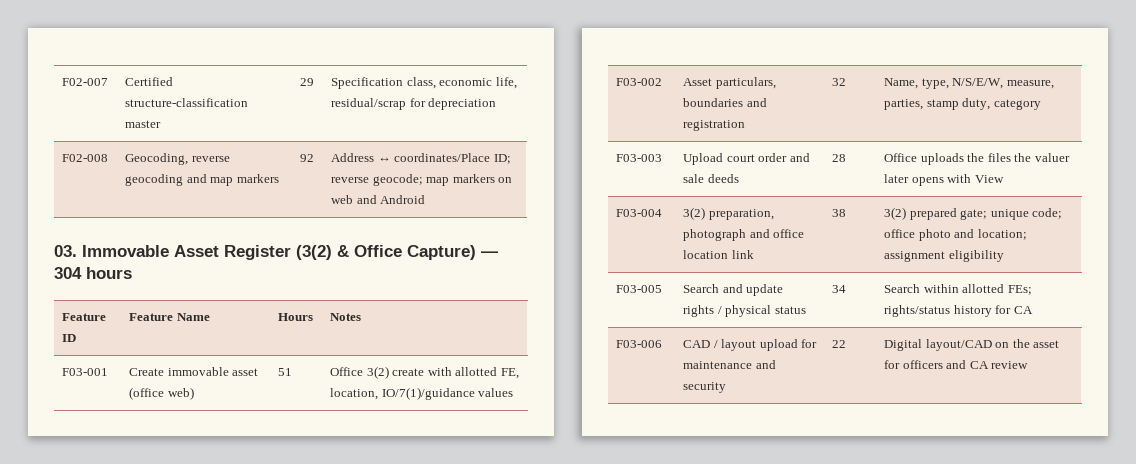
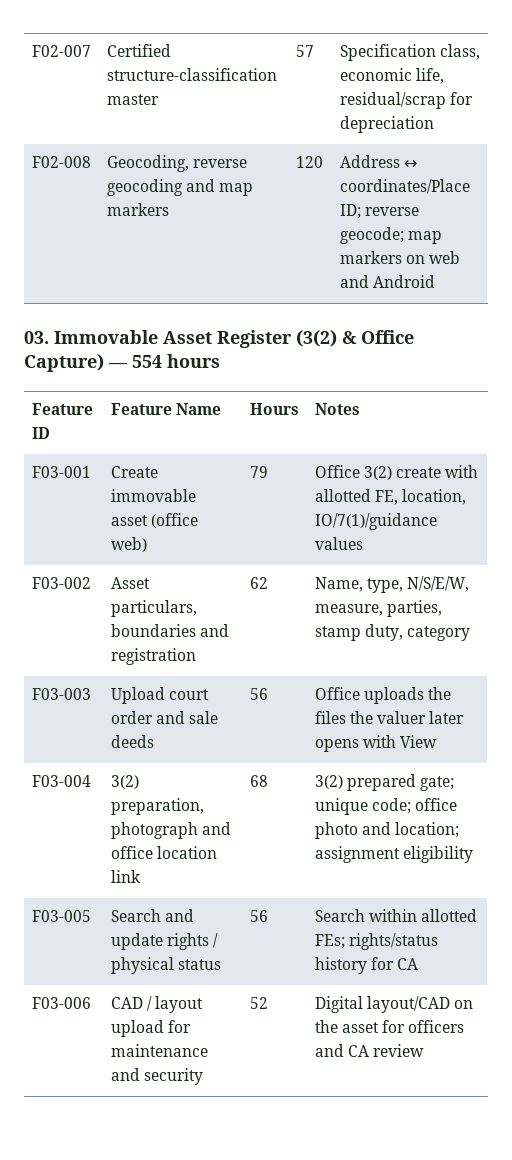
- F02-007 | Certified structure-classification master | 29 | Specification class, economic life, residual/scrap for depreciation
+ F02-007 | Certified structure-classification master | 57 | Specification class, economic life, residual/scrap for depreciation
- F02-008 | Geocoding, reverse geocoding and map markers | 92 | Address ↔ coordinates/Place ID; reverse geocode; map markers on web and Android
+ F02-008 | Geocoding, reverse geocoding and map markers | 120 | Address ↔ coordinates/Place ID; reverse geocode; map markers on web and Android
- 03. Immovable Asset Register (3(2) & Office Capture) — 304 hours
+ 03. Immovable Asset Register (3(2) & Office Capture) — 554 hours
- F03-001 | Create immovable asset (office web) | 51 | Office 3(2) create with allotted FE, location, IO/7(1)/guidance values
+ F03-001 | Create immovable asset (office web) | 79 | Office 3(2) create with allotted FE, location, IO/7(1)/guidance values
- F03-002 | Asset particulars, boundaries and registration | 32 | Name, type, N/S/E/W, measure, parties, stamp duty, category
+ F03-002 | Asset particulars, boundaries and registration | 62 | Name, type, N/S/E/W, measure, parties, stamp duty, category
- F03-003 | Upload court order and sale deeds | 28 | Office uploads the files the valuer later opens with View
+ F03-003 | Upload court order and sale deeds | 56 | Office uploads the files the valuer later opens with View
- F03-004 | 3(2) preparation, photograph and office location link | 38 | 3(2) prepared gate; unique code; office photo and location; assignment eligibility
+ F03-004 | 3(2) preparation, photograph and office location link | 68 | 3(2) prepared gate; unique code; office photo and location; assignment eligibility
- F03-005 | Search and update rights / physical status | 34 | Search within allotted FEs; rights/status history for CA
+ F03-005 | Search and update rights / physical status | 56 | Search within allotted FEs; rights/status history for CA
- F03-006 | CAD / layout upload for maintenance and security | 22 | Digital layout/CAD on the asset for officers and CA review
+ F03-006 | CAD / layout upload for maintenance and security | 52 | Digital layout/CAD on the asset for officers and CA review

